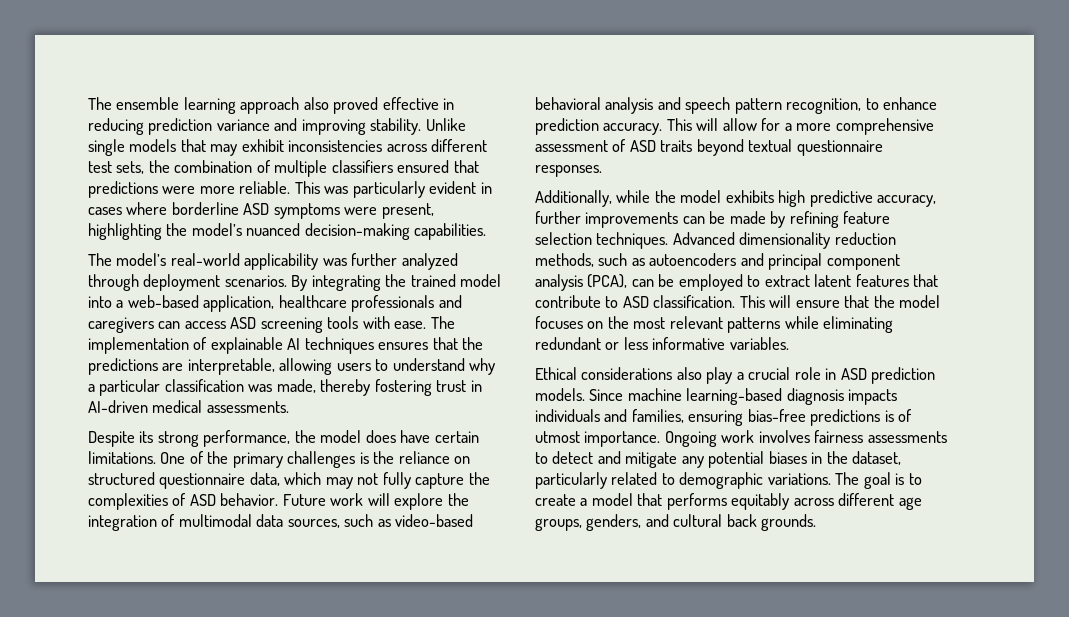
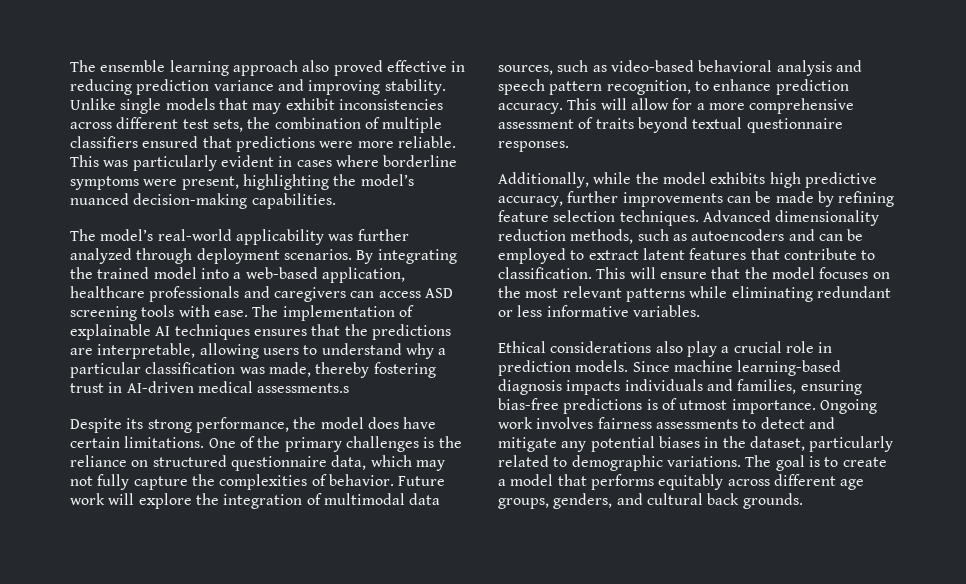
- This was particularly evident in cases where borderline ASD symptoms were present, highlighting the model’s nuanced decision-making capabilities.
+ This was particularly evident in cases where borderline symptoms were present, highlighting the model’s nuanced decision-making capabilities.
- The implementation of explainable AI techniques ensures that the predictions are interpretable, allowing users to understand why a particular classification was made, thereby fostering trust in AI-driven medical assessments.
+ The implementation of explainable AI techniques ensures that the predictions are interpretable, allowing users to understand why a particular classification was made, thereby fostering trust in AI-driven medical assessments.s
- One of the primary challenges is the reliance on structured questionnaire data, which may not fully capture the complexities of ASD behavior.
+ One of the primary challenges is the reliance on structured questionnaire data, which may not fully capture the complexities of behavior.
- This will allow for a more comprehensive assessment of ASD traits beyond textual questionnaire responses.
+ This will allow for a more comprehensive assessment of traits beyond textual questionnaire responses.
- Advanced dimensionality reduction methods, such as autoencoders and principal component analysis (PCA), can be employed to extract latent features that contribute to ASD classification.
+ Advanced dimensionality reduction methods, such as autoencoders and can be employed to extract latent features that contribute to classification.
- Ethical considerations also play a crucial role in ASD prediction models.
+ Ethical considerations also play a crucial role in prediction models.

